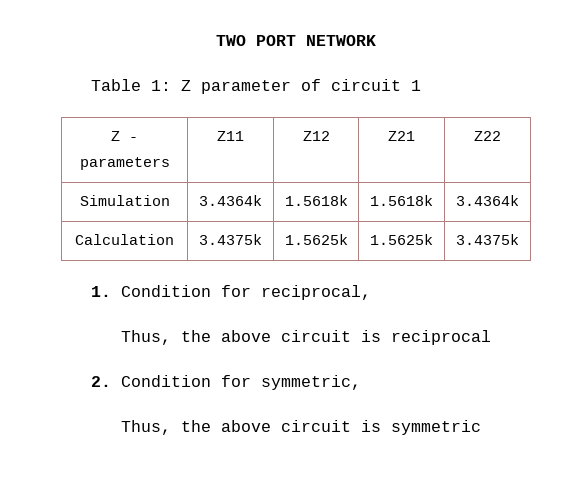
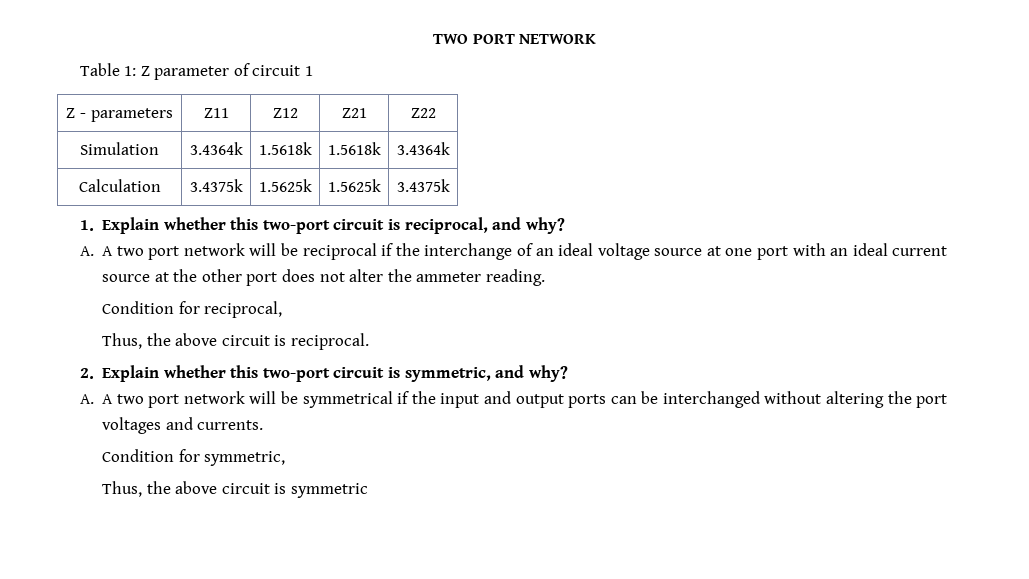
- 1. Condition for reciprocal,
+ 1. Explain whether this two-port circuit is reciprocal, and why?
+ A. A two port network will be reciprocal if the interchange of an ideal voltage source at one port with an ideal current source at the other port does not alter the ammeter reading.
+ Condition for reciprocal,
- Thus, the above circuit is reciprocal
+ Thus, the above circuit is reciprocal.
- 2. Condition for symmetric,
+ 2. Explain whether this two-port circuit is symmetric, and why?
+ A. A two port network will be symmetrical if the input and output ports can be interchanged without altering the port voltages and currents.
+ Condition for symmetric,

